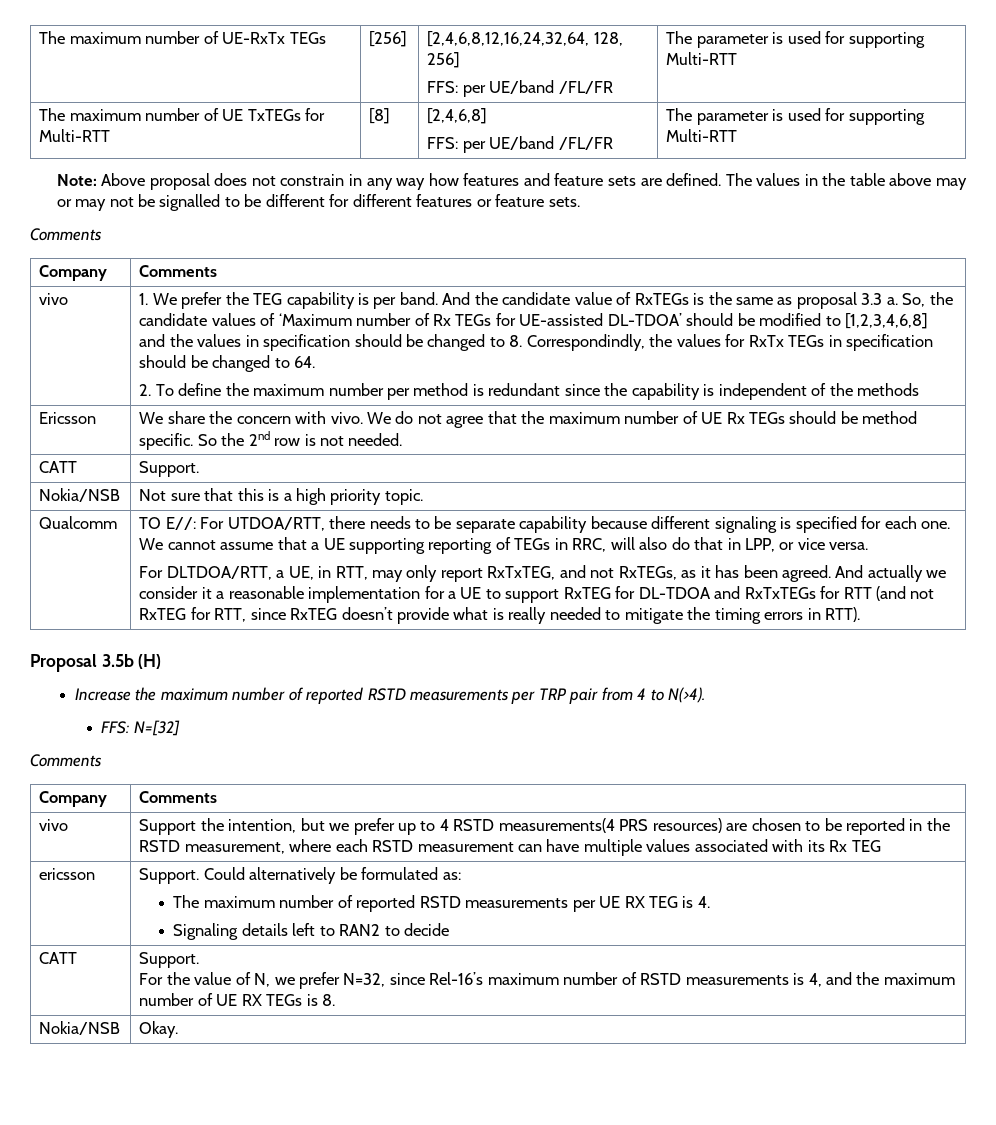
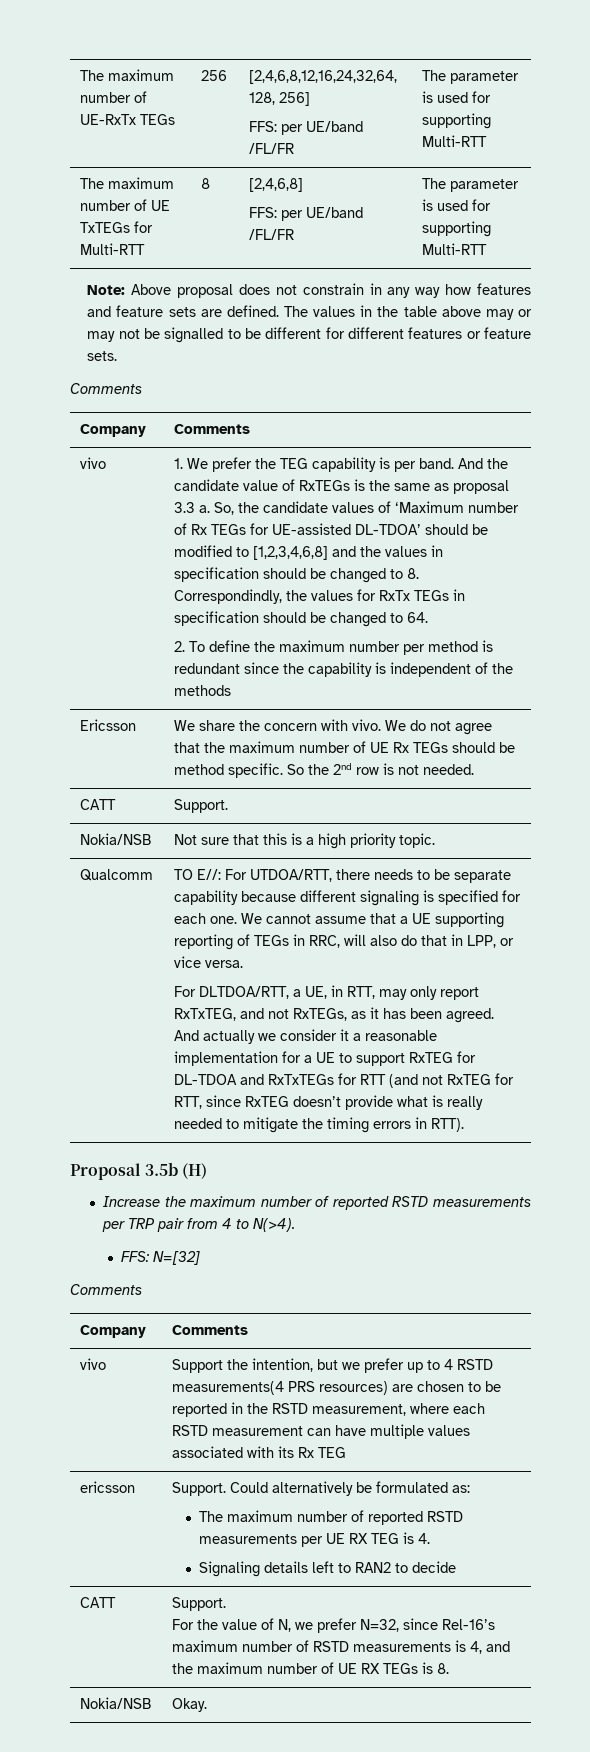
- The maximum number of UE-RxTx TEGs | [256] | [2,4,6,8,12,16,24,32,64, 128, 256]
+ The maximum number of UE-RxTx TEGs | 256 | [2,4,6,8,12,16,24,32,64, 128, 256]
- The maximum number of UE TxTEGs for Multi-RTT | [8] | [2,4,6,8]
+ The maximum number of UE TxTEGs for Multi-RTT | 8 | [2,4,6,8]

